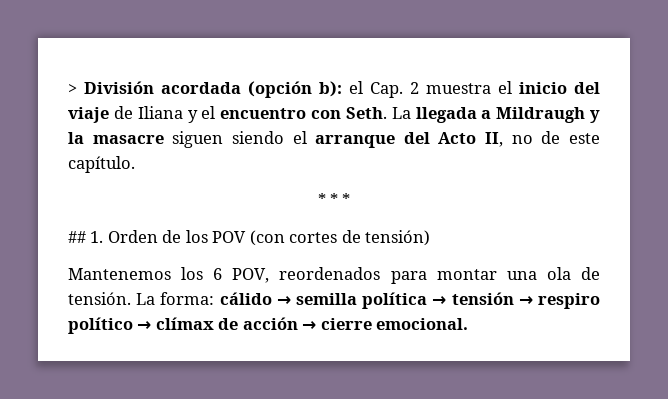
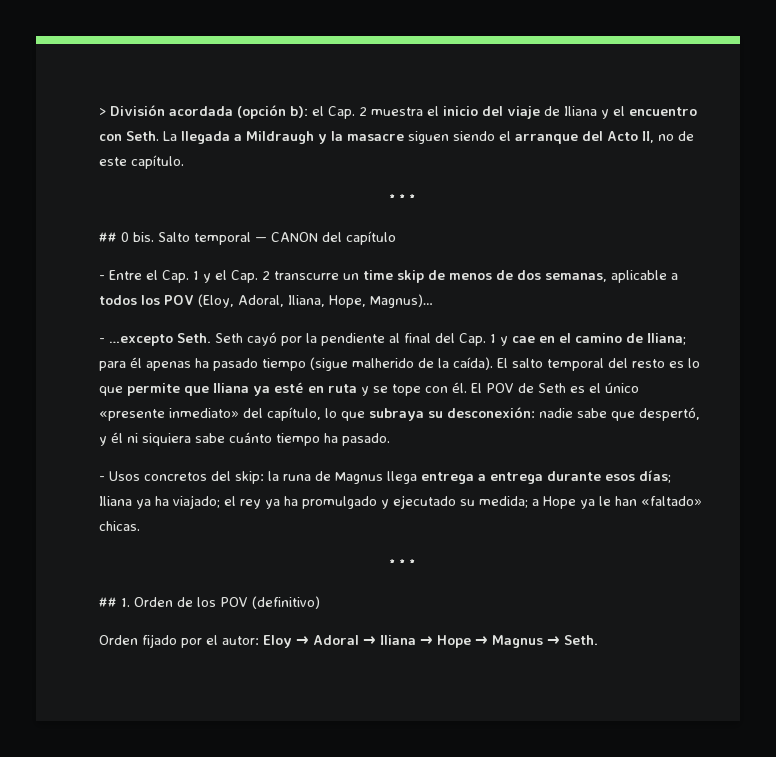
+ ## 0 bis. Salto temporal — CANON del capítulo
+ - Entre el Cap. 1 y el Cap. 2 transcurre un time skip de menos de dos semanas, aplicable a todos los POV (Eloy, Adoral, Iliana, Hope, Magnus)…
+ - …excepto Seth. Seth cayó por la pendiente al final del Cap. 1 y cae en el camino de Iliana; para él apenas ha pasado tiempo (sigue malherido de la caída). El salto temporal del resto es lo que permite que Iliana ya esté en ruta y se tope con él. El POV de Seth es el único «presente inmediato» del capítulo, lo que subraya su desconexión: nadie sabe que despertó, y él ni siquiera sabe cuánto tiempo ha pasado.
+ - Usos concretos del skip: la runa de Magnus llega entrega a entrega durante esos días; Iliana ya ha viajado; el rey ya ha promulgado y ejecutado su medida; a Hope ya le han «faltado» chicas.
+ * * *
- ## 1. Orden de los POV (con cortes de tensión)
- Mantenemos los 6 POV, reordenados para montar una ola de tensión. La forma: cálido → semilla política → tensión → respiro político → clímax de acción → cierre emocional.
+ ## 1. Orden de los POV (definitivo)
+ Orden fijado por el autor: Eloy → Adoral → Iliana → Hope → Magnus → Seth.

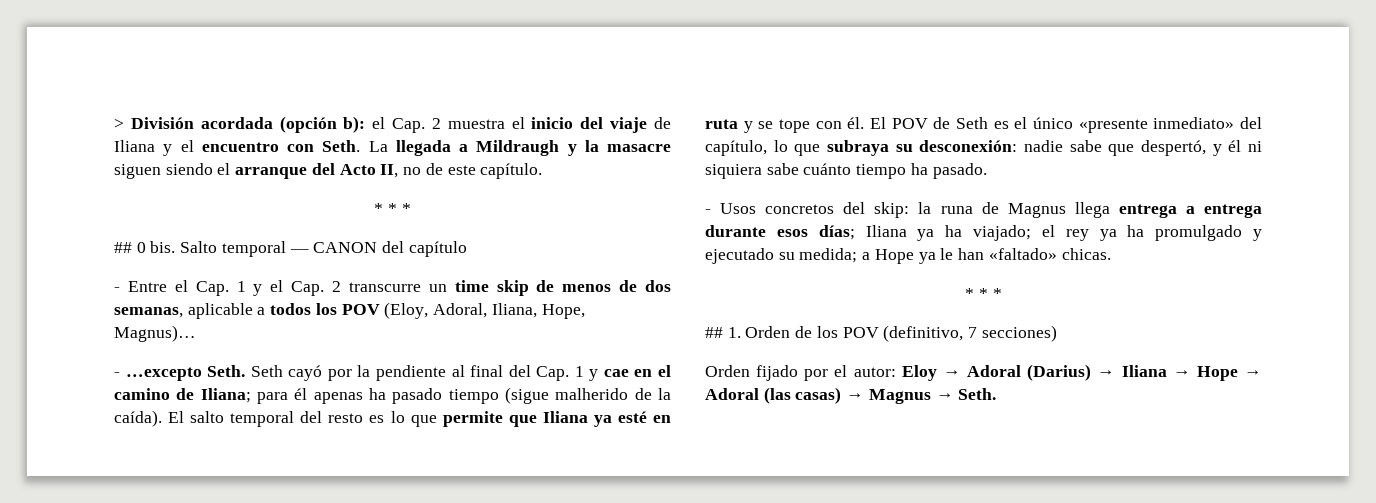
- ## 1. Orden de los POV (definitivo)
+ ## 1. Orden de los POV (definitivo, 7 secciones)
- Orden fijado por el autor: Eloy → Adoral → Iliana → Hope → Magnus → Seth.
+ Orden fijado por el autor: Eloy → Adoral (Darius) → Iliana → Hope → Adoral (las casas) → Magnus → Seth.

